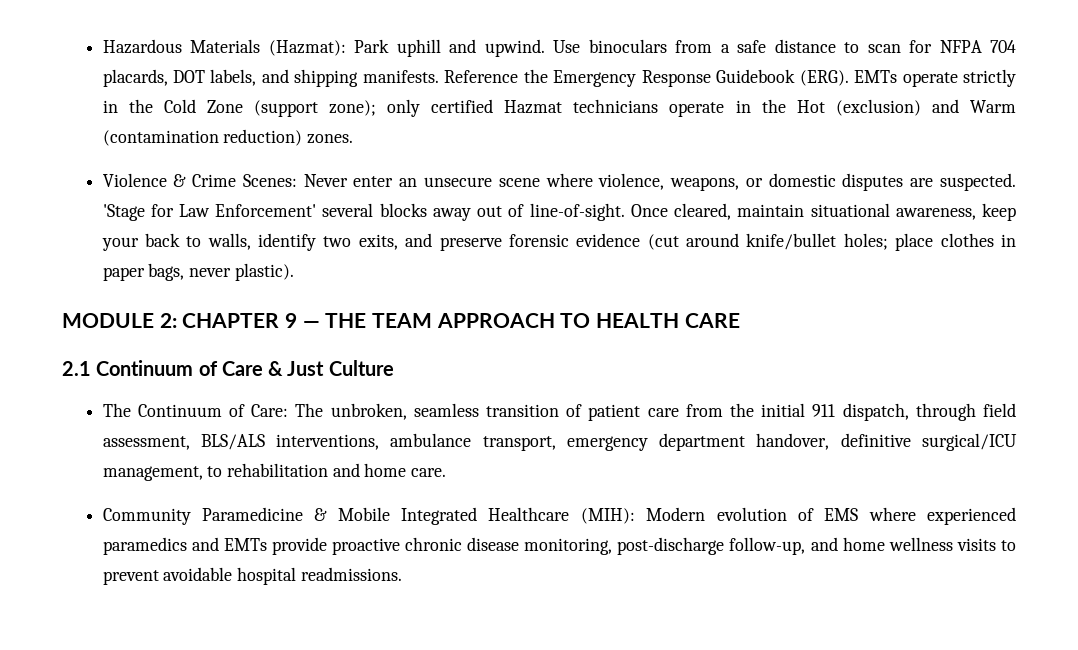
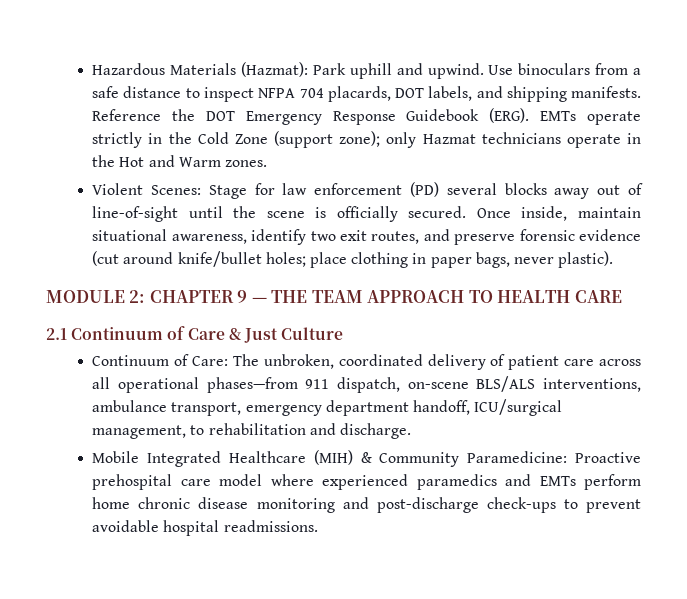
- Use binoculars from a safe distance to scan for NFPA 704 placards, DOT labels, and shipping manifests.
+ Use binoculars from a safe distance to inspect NFPA 704 placards, DOT labels, and shipping manifests.
- Reference the Emergency Response Guidebook (ERG).
+ Reference the DOT Emergency Response Guidebook (ERG).
- EMTs operate strictly in the Cold Zone (support zone); only certified Hazmat technicians operate in the Hot (exclusion) and Warm (contamination reduction) zones.
+ EMTs operate strictly in the Cold Zone (support zone); only Hazmat technicians operate in the Hot and Warm zones.
- Violence & Crime Scenes: Never enter an unsecure scene where violence, weapons, or domestic disputes are suspected. 'Stage for Law Enforcement' several blocks away out of line-of-sight. Once cleared, maintain situational awareness, keep your back to walls, identify two exits, and preserve forensic evidence (cut around knife/bullet holes; place clothes in paper bags, never plastic).
+ Violent Scenes: Stage for law enforcement (PD) several blocks away out of line-of-sight until the scene is officially secured. Once inside, maintain situational awareness, identify two exit routes, and preserve forensic evidence (cut around knife/bullet holes; place clothing in paper bags, never plastic).
- The Continuum of Care: The unbroken, seamless transition of patient care from the initial 911 dispatch, through field assessment, BLS/ALS interventions, ambulance transport, emergency department handover, definitive surgical/ICU management, to rehabilitation and home care.
- Community Paramedicine & Mobile Integrated Healthcare (MIH): Modern evolution of EMS where experienced paramedics and EMTs provide proactive chronic disease monitoring, post-discharge follow-up, and home wellness visits to prevent avoidable hospital readmissions.
+ Continuum of Care: The unbroken, coordinated delivery of patient care across all operational phases—from 911 dispatch, on-scene BLS/ALS interventions, ambulance transport, emergency department handoff, ICU/surgical management, to rehabilitation and discharge.
+ Mobile Integrated Healthcare (MIH) & Community Paramedicine: Proactive prehospital care model where experienced paramedics and EMTs perform home chronic disease monitoring and post-discharge check-ups to prevent avoidable hospital readmissions.

